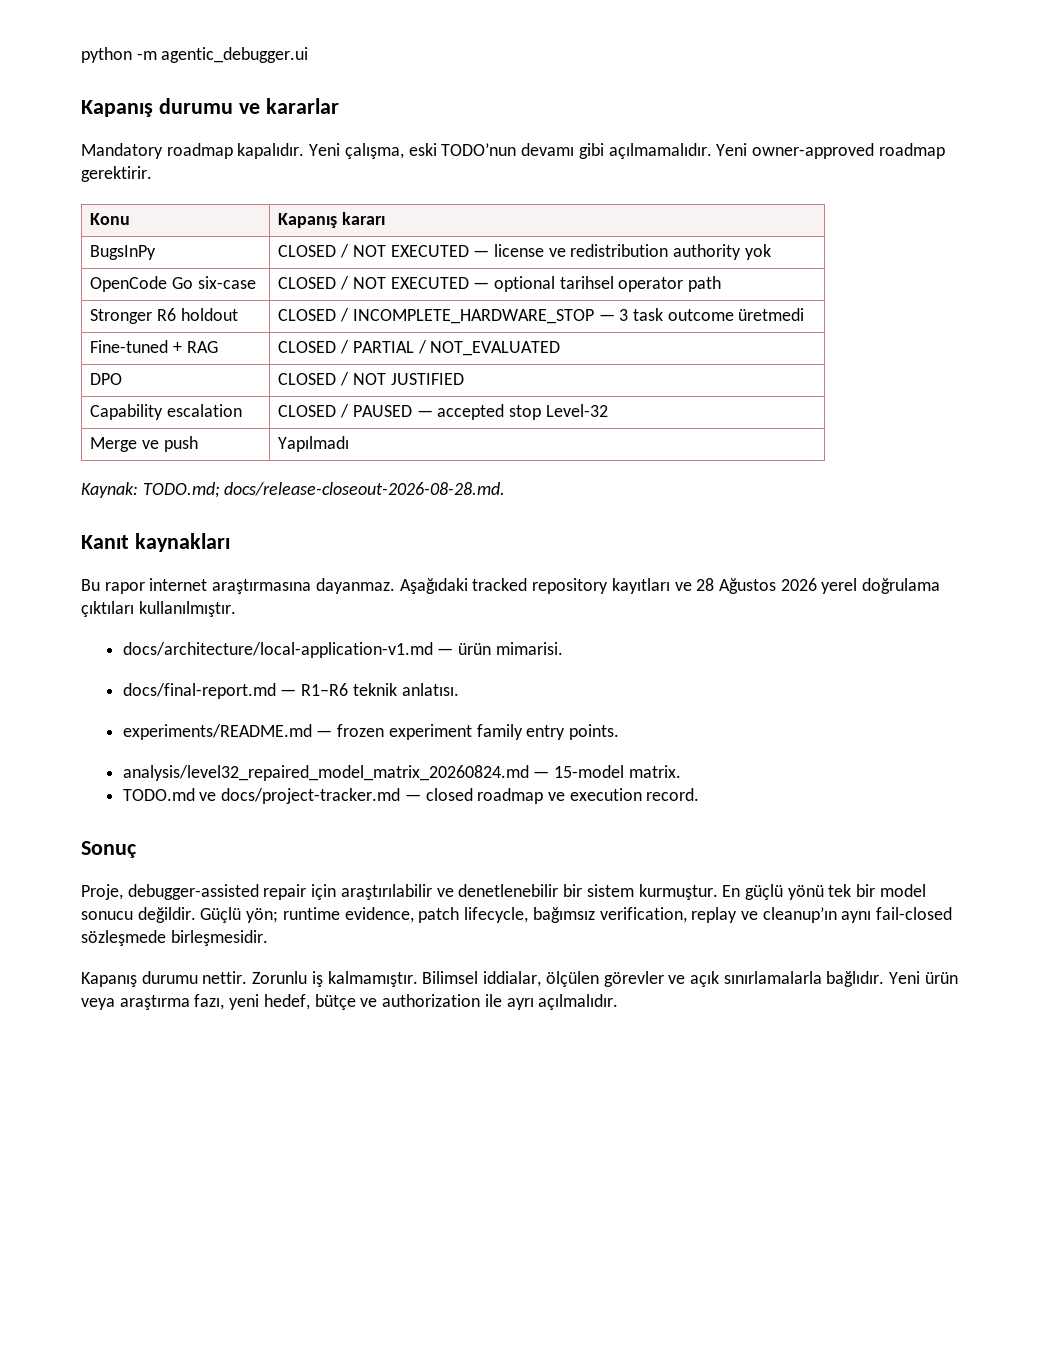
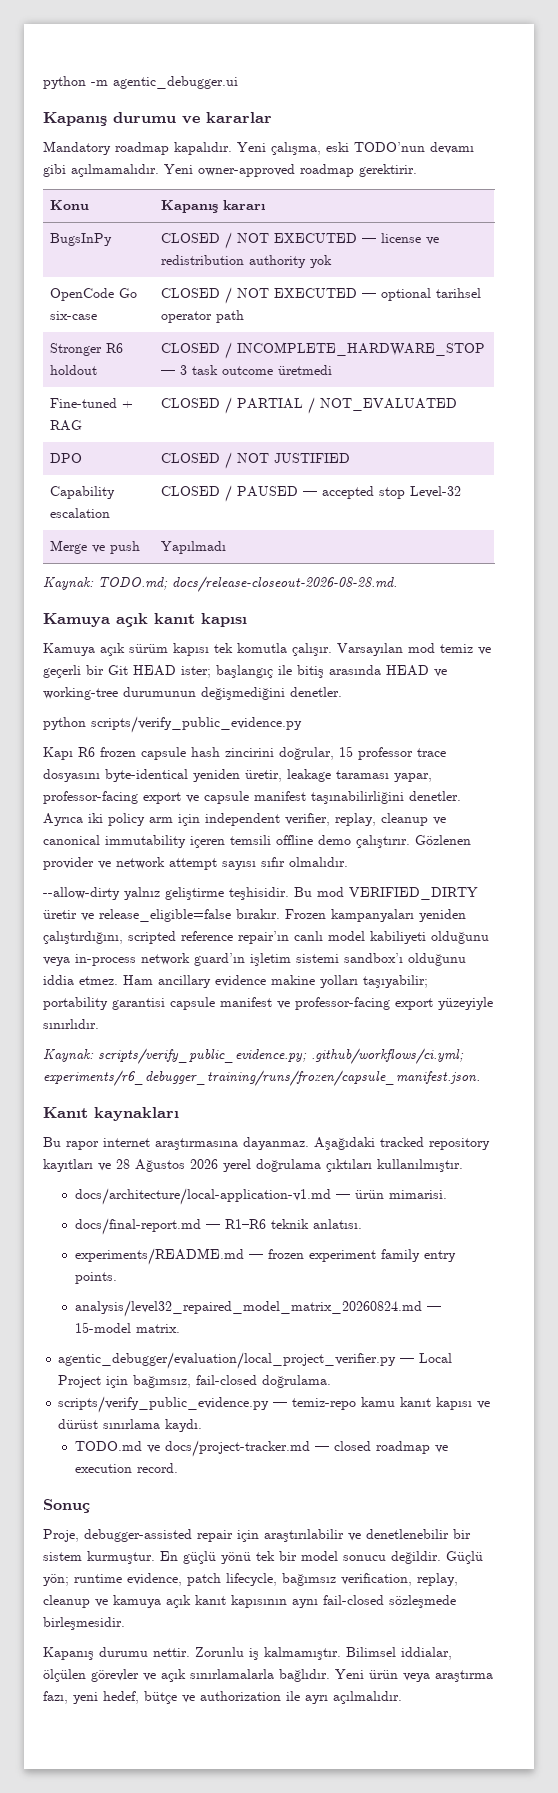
+ Kamuya açık kanıt kapısı
+ Kamuya açık sürüm kapısı tek komutla çalışır. Varsayılan mod temiz ve geçerli bir Git HEAD ister; başlangıç ile bitiş arasında HEAD ve working-tree durumunun değişmediğini denetler.
+ python scripts/verify_public_evidence.py
+ Kapı R6 frozen capsule hash zincirini doğrular, 15 professor trace dosyasını byte-identical yeniden üretir, leakage taraması yapar, professor-facing export ve capsule manifest taşınabilirliğini denetler. Ayrıca iki policy arm için independent verifier, replay, cleanup ve canonical immutability içeren temsili offline demo çalıştırır. Gözlenen provider ve network attempt sayısı sıfır olmalıdır.
+ --allow-dirty yalnız geliştirme teşhisidir. Bu mod VERIFIED_DIRTY üretir ve release_eligible=false bırakır. Frozen kampanyaları yeniden çalıştırdığını, scripted reference repair’ın canlı model kabiliyeti olduğunu veya in-process network guard’ın işletim sistemi sandbox’ı olduğunu iddia etmez. Ham ancillary evidence makine yolları taşıyabilir; portability garantisi capsule manifest ve professor-facing export yüzeyiyle sınırlıdır.
+ Kaynak: scripts/verify_public_evidence.py; .github/workflows/ci.yml; experiments/r6_debugger_training/runs/frozen/capsule_manifest.json.
+ agentic_debugger/evaluation/local_project_verifier.py — Local Project için bağımsız, fail-closed doğrulama.
+ scripts/verify_public_evidence.py — temiz-repo kamu kanıt kapısı ve dürüst sınırlama kaydı.
- Güçlü yön; runtime evidence, patch lifecycle, bağımsız verification, replay ve cleanup’ın aynı fail-closed sözleşmede birleşmesidir.
+ Güçlü yön; runtime evidence, patch lifecycle, bağımsız verification, replay, cleanup ve kamuya açık kanıt kapısının aynı fail-closed sözleşmede birleşmesidir.

